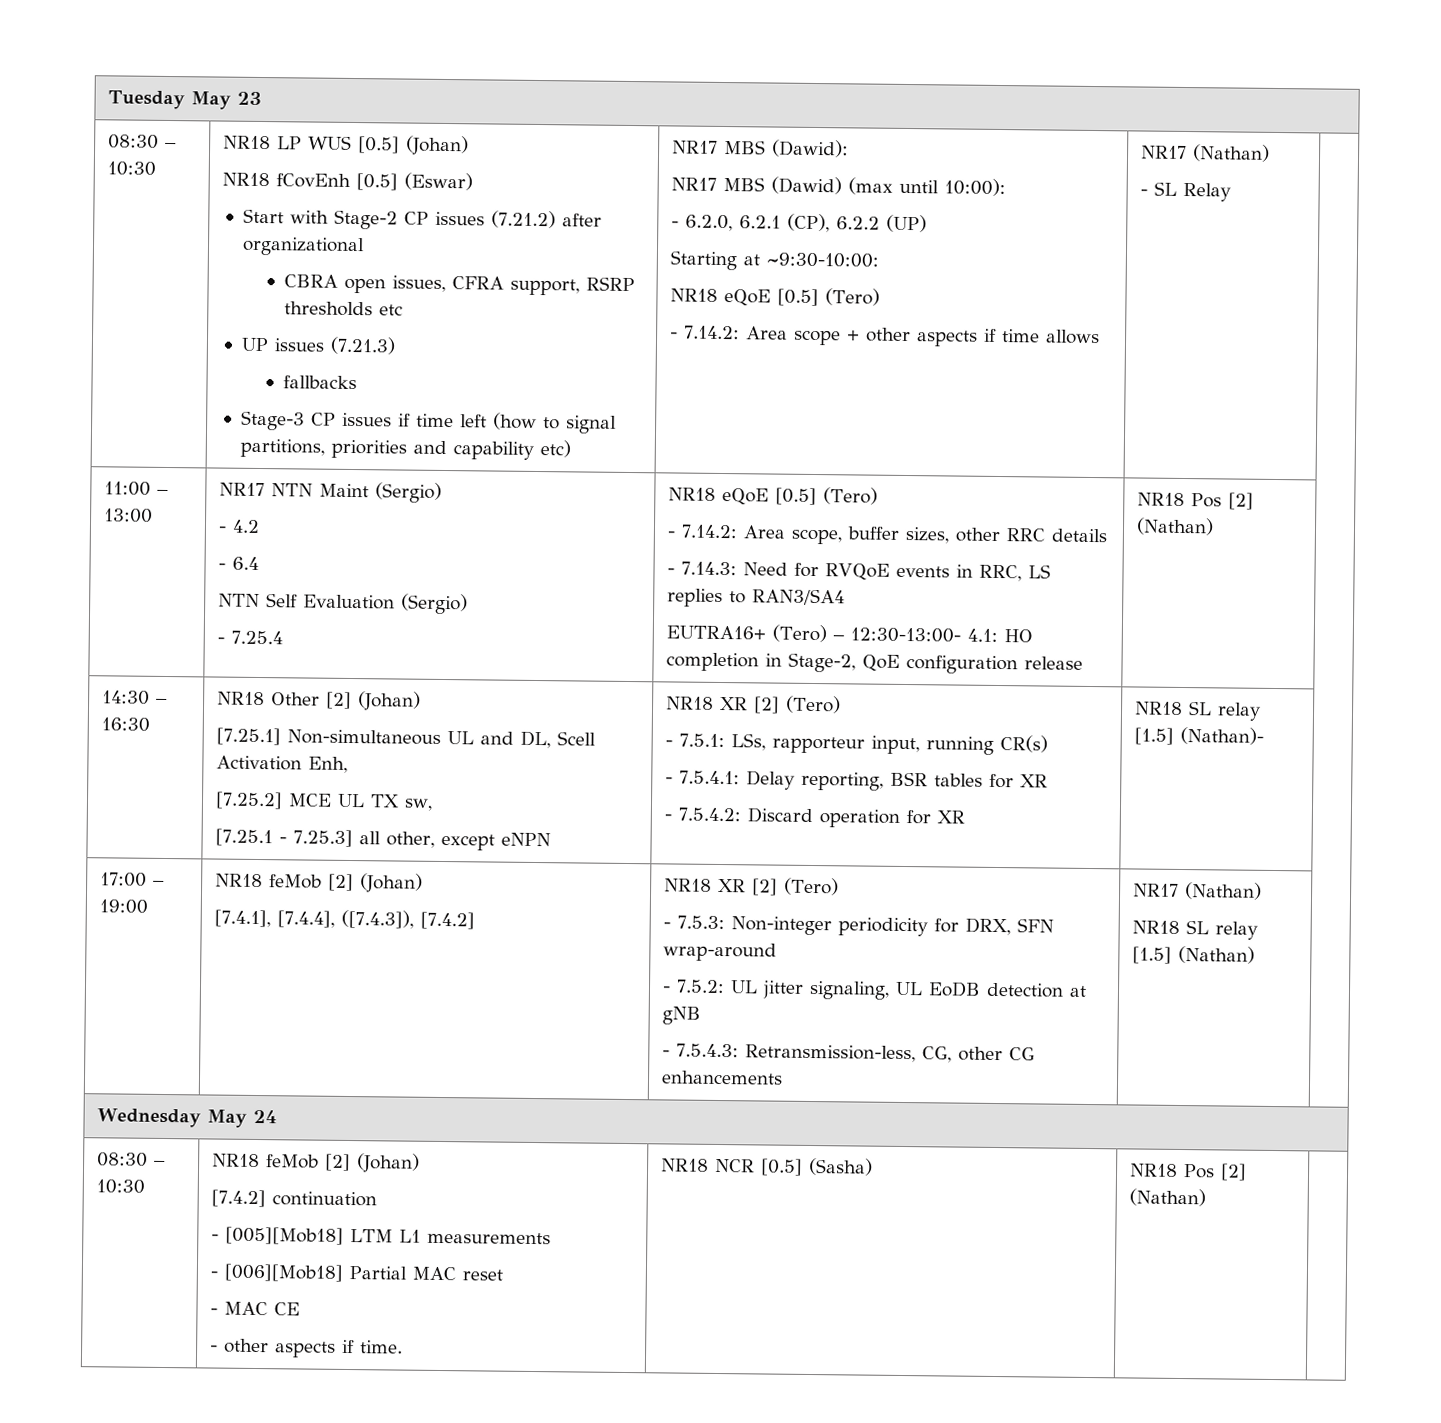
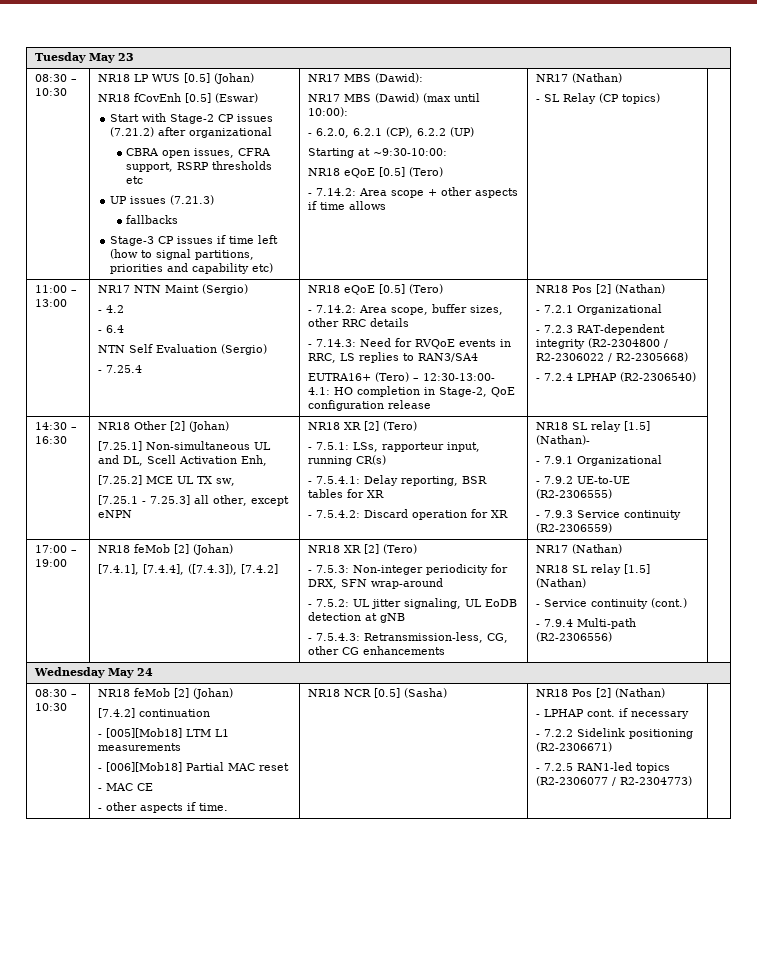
- - SL Relay
+ - SL Relay (CP topics)
+ - 7.2.1 Organizational
+ - 7.2.3 RAT-dependent integrity (R2-2304800 / R2-2306022 / R2-2305668)
+ - 7.2.4 LPHAP (R2-2306540)
+ - 7.9.1 Organizational
+ - 7.9.2 UE-to-UE (R2-2306555)
+ - 7.9.3 Service continuity (R2-2306559)
+ - Service continuity (cont.)
+ - 7.9.4 Multi-path (R2-2306556)
+ - LPHAP cont. if necessary
+ - 7.2.2 Sidelink positioning (R2-2306671)
+ - 7.2.5 RAN1-led topics (R2-2306077 / R2-2304773)

